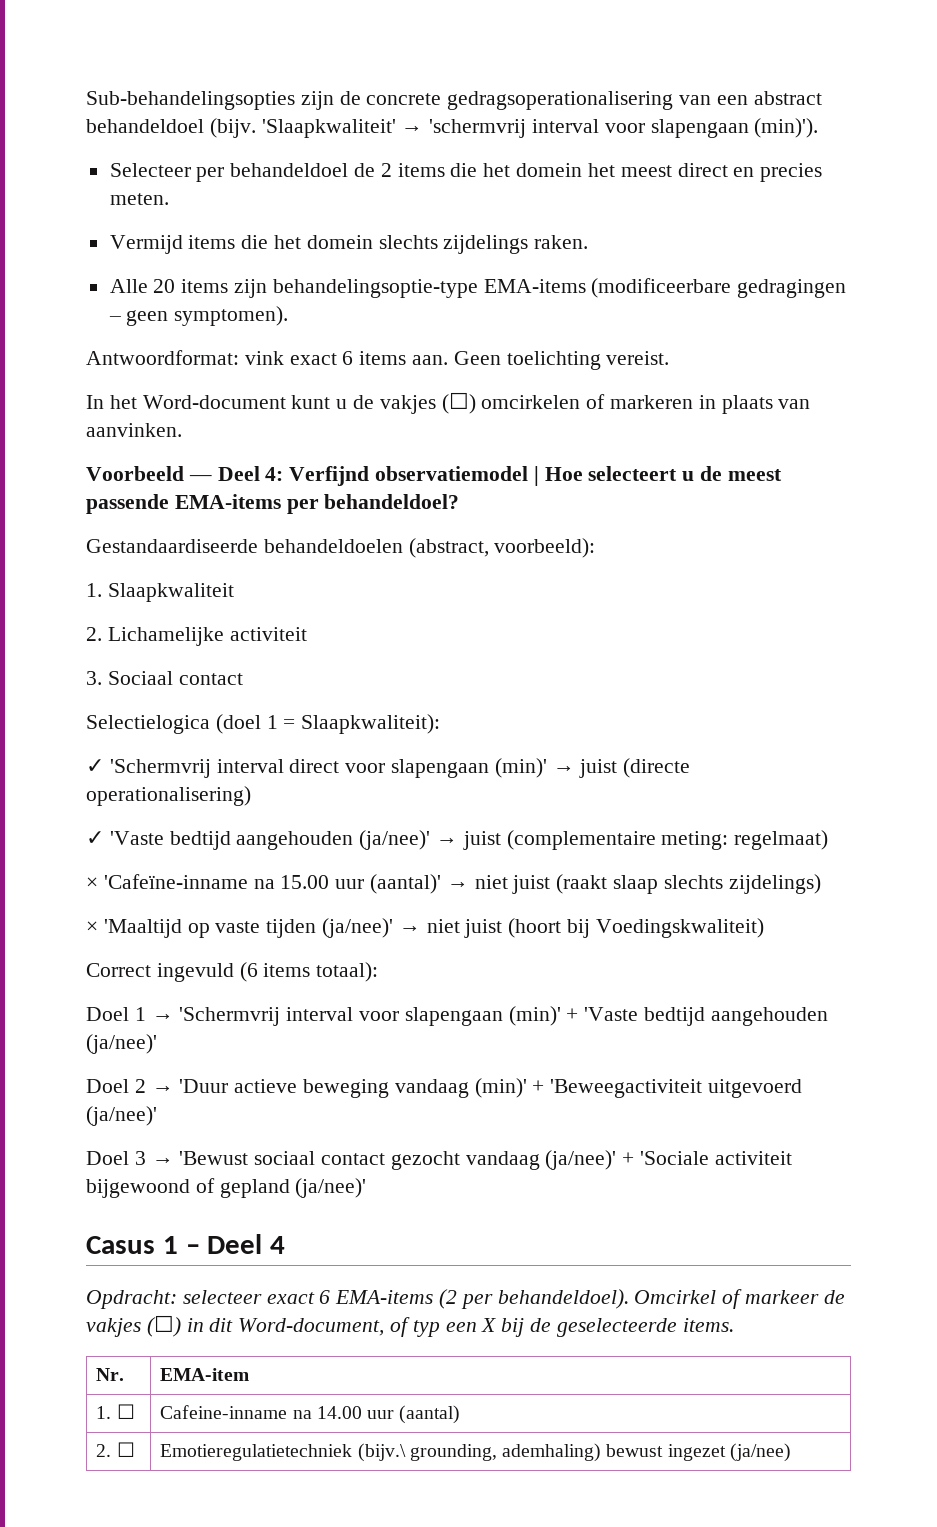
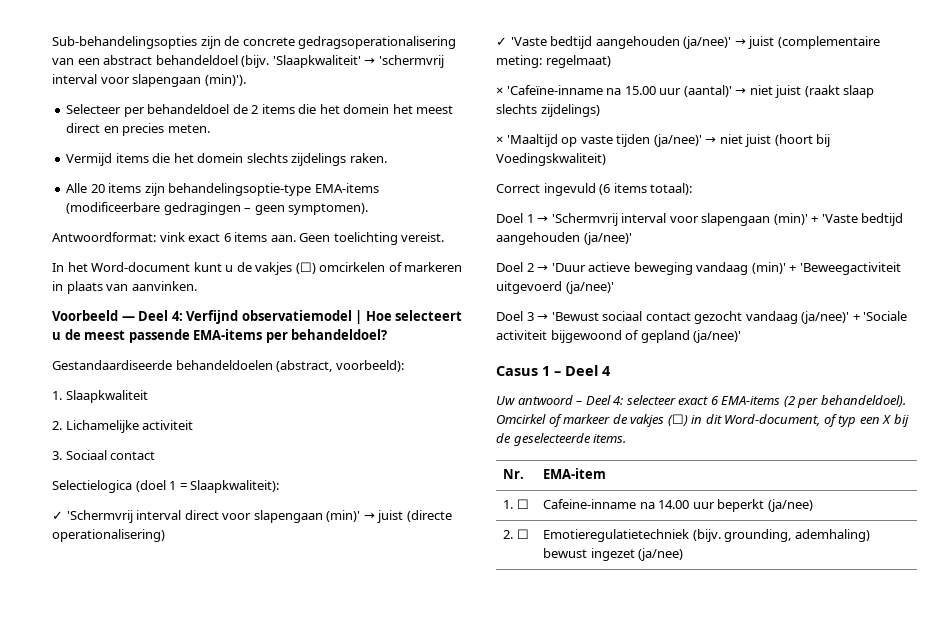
- Opdracht: selecteer exact 6 EMA-items (2 per behandeldoel).
+ Uw antwoord – Deel 4: selecteer exact 6 EMA-items (2 per behandeldoel).
- 1. ☐ | Cafeine-inname na 14.00 uur (aantal)
+ 1. ☐ | Cafeine-inname na 14.00 uur beperkt (ja/nee)
- 2. ☐ | Emotieregulatietechniek (bijv.\ grounding, ademhaling) bewust ingezet (ja/nee)
+ 2. ☐ | Emotieregulatietechniek (bijv. grounding, ademhaling) bewust ingezet (ja/nee)

